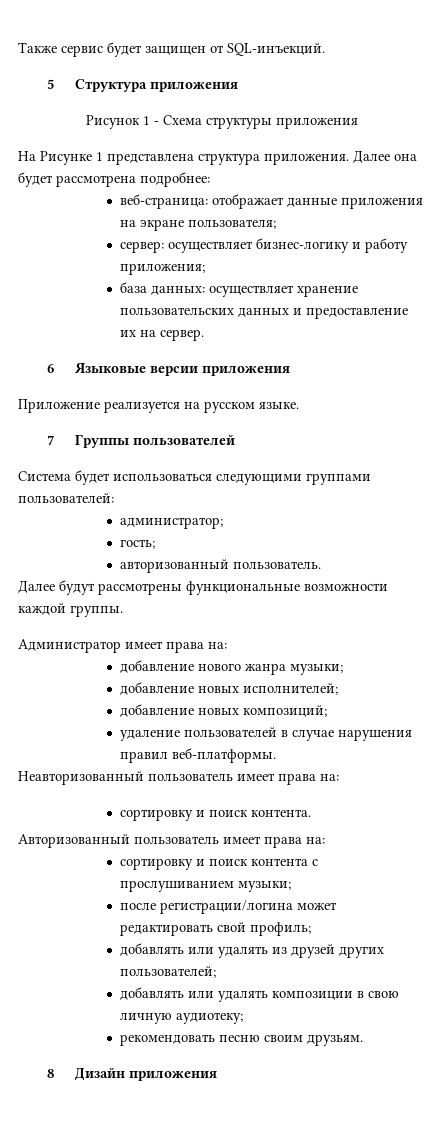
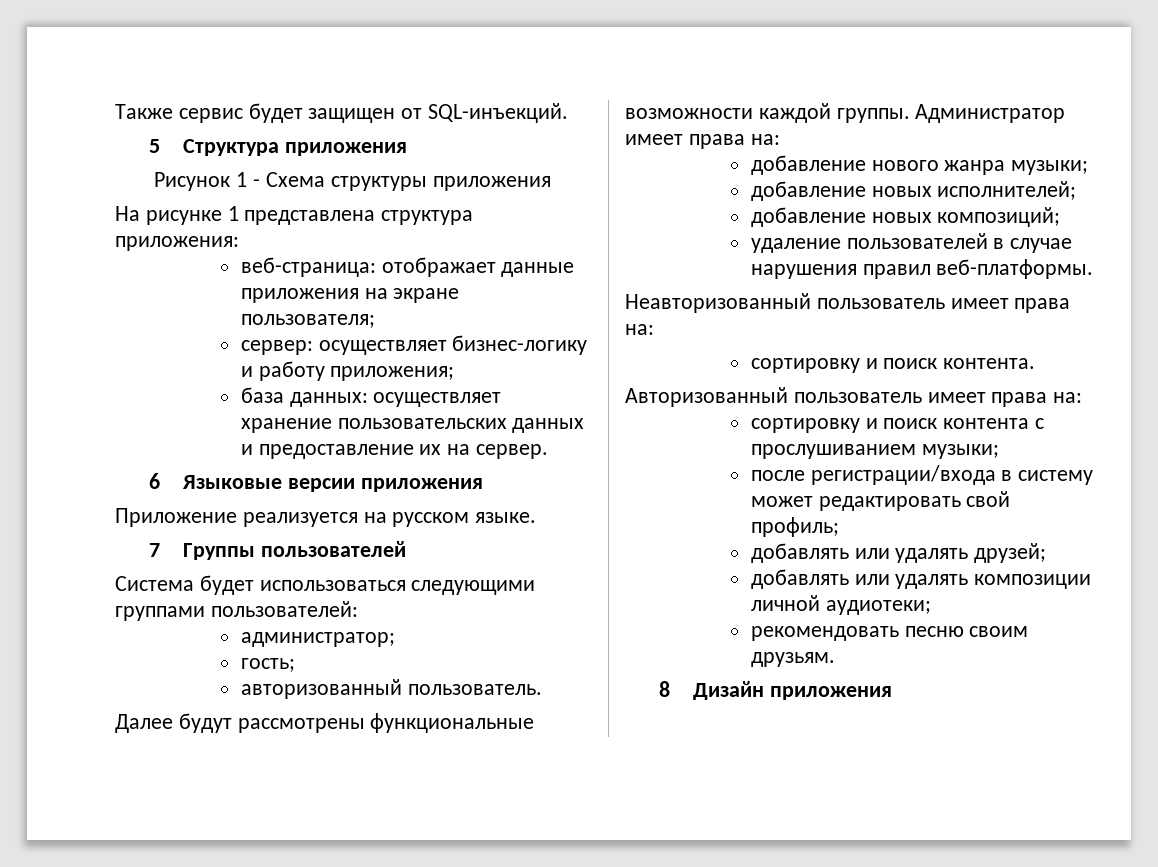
- На Рисунке 1 представлена структура приложения. Далее она будет рассмотрена подробнее:
+ На рисунке 1 представлена структура приложения:
- Далее будут рассмотрены функциональные возможности каждой группы.
- Администратор имеет права на:
+ Далее будут рассмотрены функциональные возможности каждой группы. Администратор имеет права на:
- после регистрации/логина может редактировать свой профиль;
+ после регистрации/входа в систему может редактировать свой профиль;
- добавлять или удалять из друзей других пользователей;
+ добавлять или удалять друзей;
- добавлять или удалять композиции в свою личную аудиотеку;
+ добавлять или удалять композиции личной аудиотеки;

